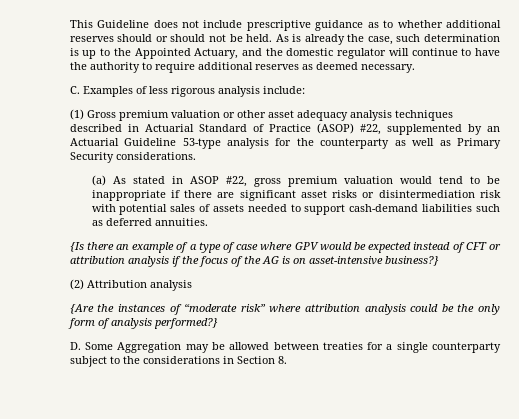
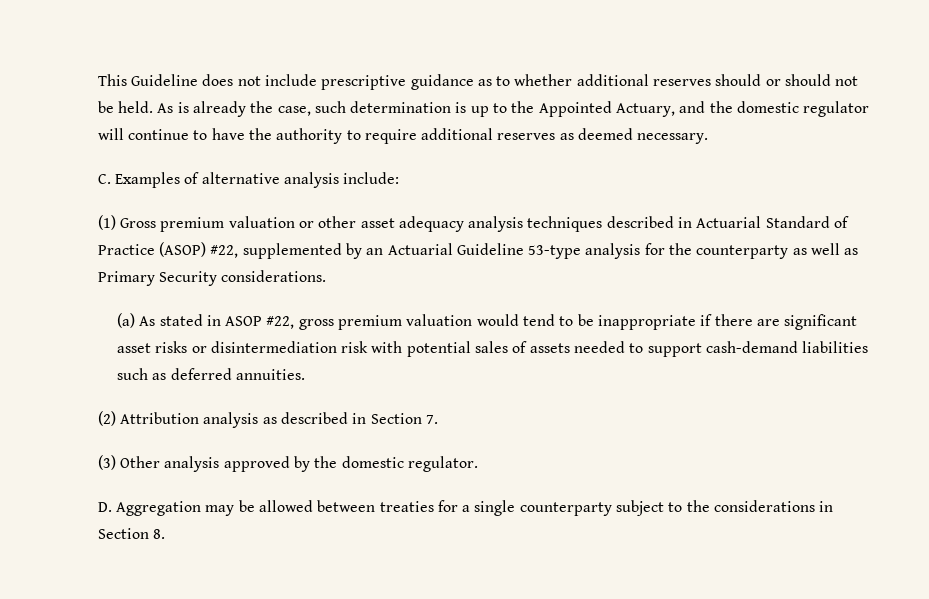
- C. Examples of less rigorous analysis include:
+ C. Examples of alternative analysis include:
- {Is there an example of a type of case where GPV would be expected instead of CFT or attribution analysis if the focus of the AG is on asset-intensive business?}
- (2) Attribution analysis
- {Are the instances of “moderate risk” where attribution analysis could be the only form of analysis performed?}
+ (2) Attribution analysis as described in Section 7.
+ (3) Other analysis approved by the domestic regulator.
- D. Some Aggregation may be allowed between treaties for a single counterparty subject to the considerations in Section 8.
+ D. Aggregation may be allowed between treaties for a single counterparty subject to the considerations in Section 8.

